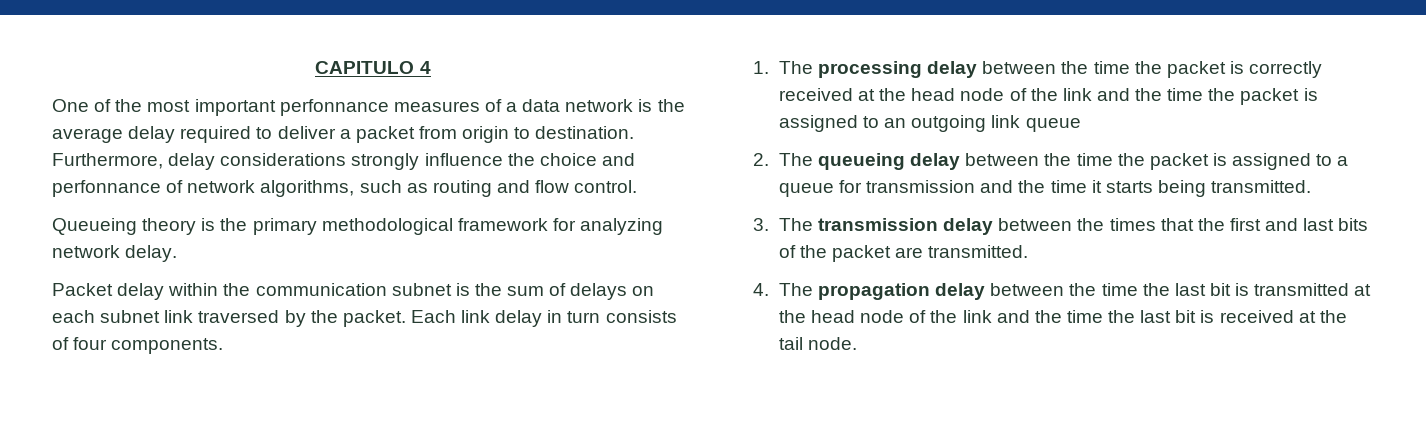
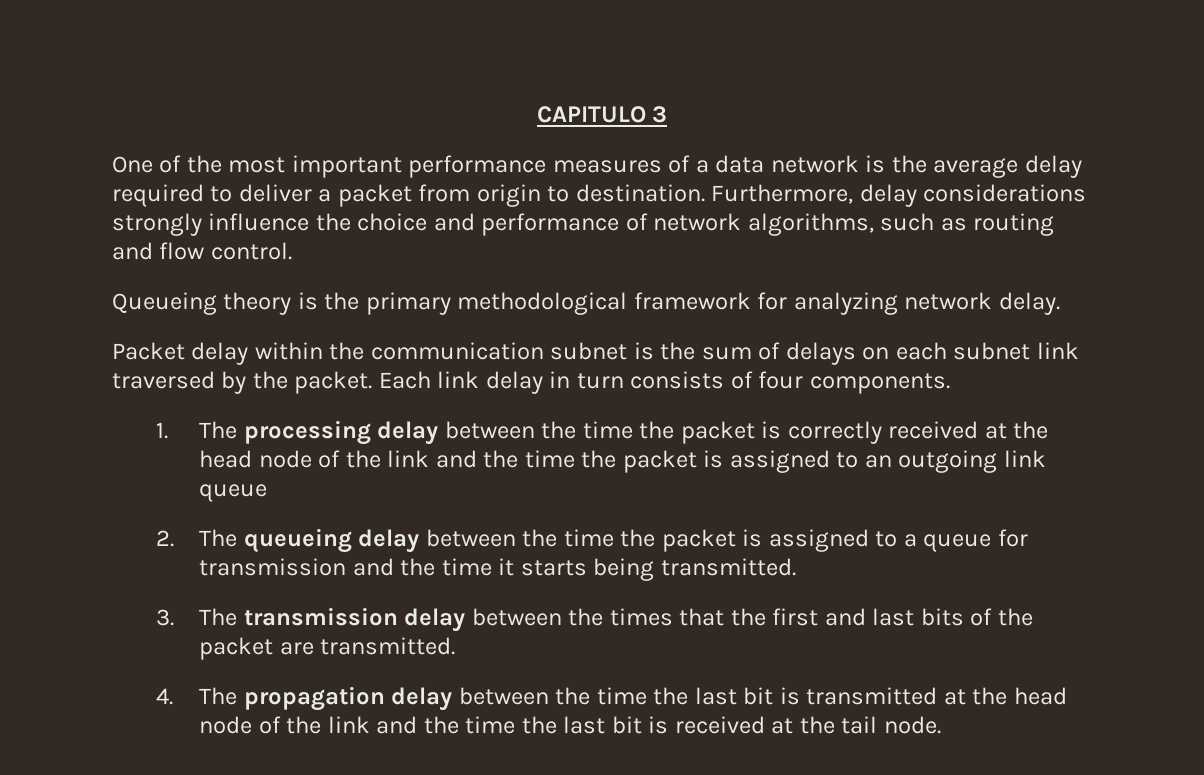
- CAPITULO 4
+ CAPITULO 3
- One of the most important perfonnance measures of a data network is the average delay required to deliver a packet from origin to destination.
+ One of the most important performance measures of a data network is the average delay required to deliver a packet from origin to destination.
- Furthermore, delay considerations strongly influence the choice and perfonnance of network algorithms, such as routing and flow control.
+ Furthermore, delay considerations strongly influence the choice and performance of network algorithms, such as routing and flow control.

